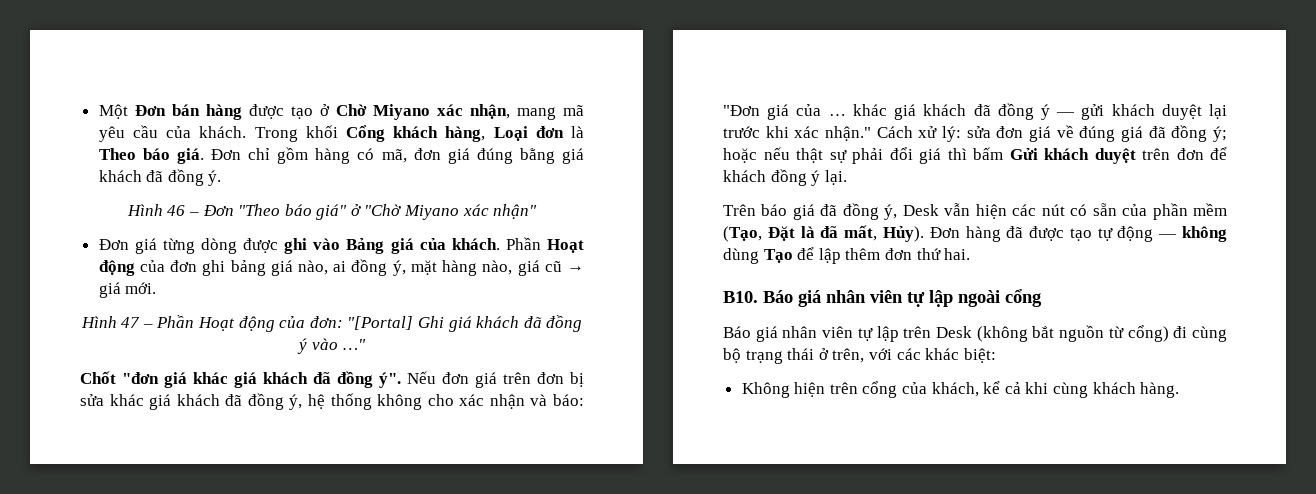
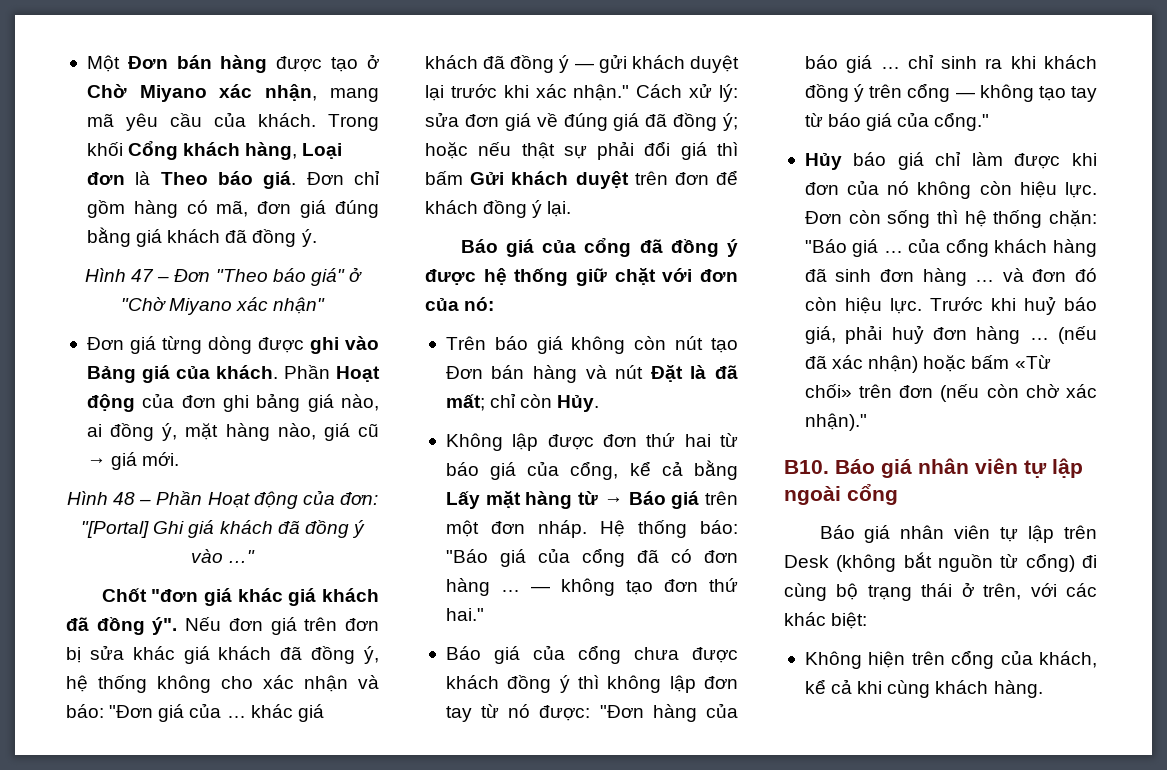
- Hình 46 – Đơn "Theo báo giá" ở "Chờ Miyano xác nhận"
+ Hình 47 – Đơn "Theo báo giá" ở "Chờ Miyano xác nhận"
- Hình 47 – Phần Hoạt động của đơn: "[Portal] Ghi giá khách đã đồng ý vào …"
+ Hình 48 – Phần Hoạt động của đơn: "[Portal] Ghi giá khách đã đồng ý vào …"
- Trên báo giá đã đồng ý, Desk vẫn hiện các nút có sẵn của phần mềm (Tạo, Đặt là đã mất, Hủy). Đơn hàng đã được tạo tự động — không dùng Tạo để lập thêm đơn thứ hai.
+ Báo giá của cổng đã đồng ý được hệ thống giữ chặt với đơn của nó:
+ Trên báo giá không còn nút tạo Đơn bán hàng và nút Đặt là đã mất; chỉ còn Hủy.
+ Không lập được đơn thứ hai từ báo giá của cổng, kể cả bằng Lấy mặt hàng từ → Báo giá trên một đơn nháp. Hệ thống báo: "Báo giá của cổng đã có đơn hàng … — không tạo đơn thứ hai."
+ Báo giá của cổng chưa được khách đồng ý thì không lập đơn tay từ nó được: "Đơn hàng của báo giá … chỉ sinh ra khi khách đồng ý trên cổng — không tạo tay từ báo giá của cổng."
+ Hủy báo giá chỉ làm được khi đơn của nó không còn hiệu lực. Đơn còn sống thì hệ thống chặn: "Báo giá … của cổng khách hàng đã sinh đơn hàng … và đơn đó còn hiệu lực. Trước khi huỷ báo giá, phải huỷ đơn hàng … (nếu đã xác nhận) hoặc bấm «Từ chối» trên đơn (nếu còn chờ xác nhận)."

